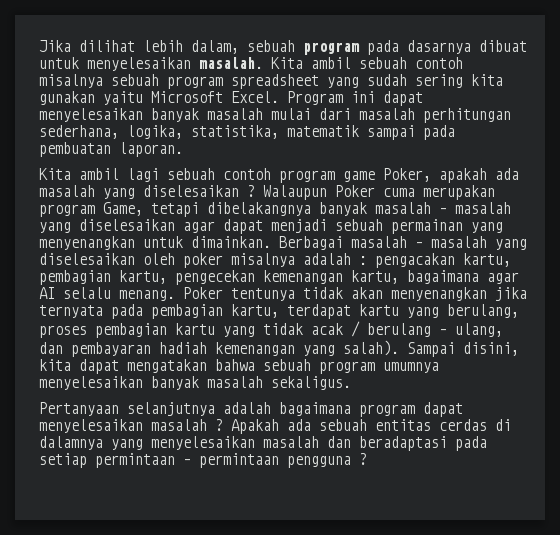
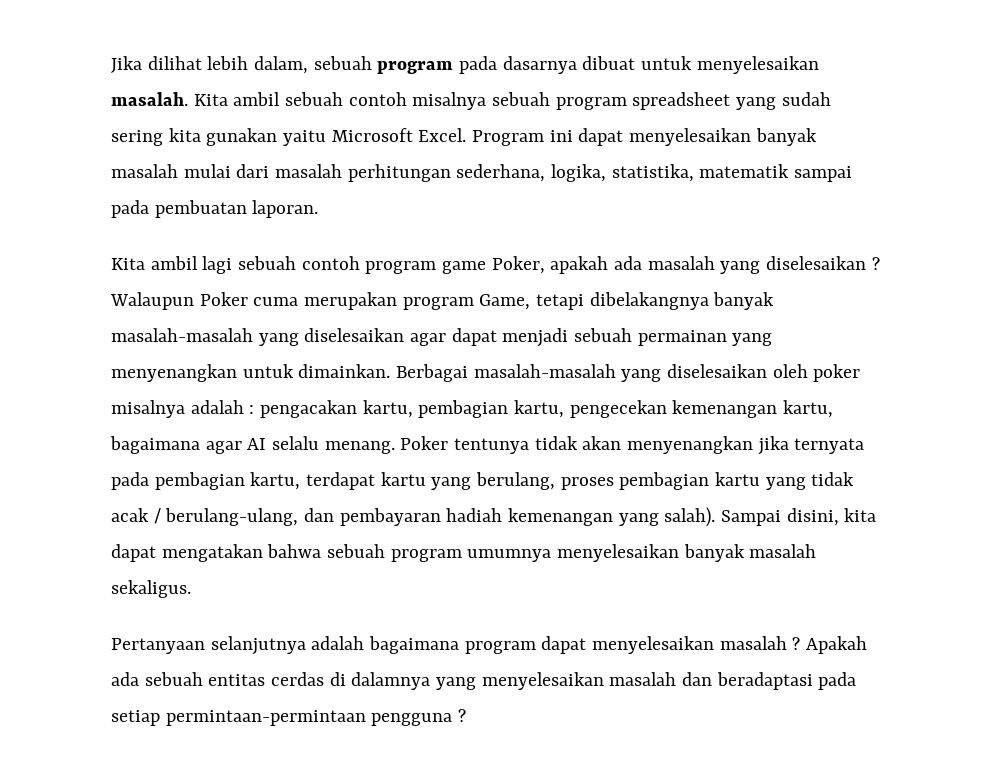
- Walaupun Poker cuma merupakan program Game, tetapi dibelakangnya banyak masalah – masalah yang diselesaikan agar dapat menjadi sebuah permainan yang menyenangkan untuk dimainkan.
+ Walaupun Poker cuma merupakan program Game, tetapi dibelakangnya banyak masalah-masalah yang diselesaikan agar dapat menjadi sebuah permainan yang menyenangkan untuk dimainkan.
- Berbagai masalah – masalah yang diselesaikan oleh poker misalnya adalah : pengacakan kartu, pembagian kartu, pengecekan kemenangan kartu, bagaimana agar AI selalu menang.
+ Berbagai masalah-masalah yang diselesaikan oleh poker misalnya adalah : pengacakan kartu, pembagian kartu, pengecekan kemenangan kartu, bagaimana agar AI selalu menang.
- Poker tentunya tidak akan menyenangkan jika ternyata pada pembagian kartu, terdapat kartu yang berulang, proses pembagian kartu yang tidak acak / berulang – ulang, dan pembayaran hadiah kemenangan yang salah).
+ Poker tentunya tidak akan menyenangkan jika ternyata pada pembagian kartu, terdapat kartu yang berulang, proses pembagian kartu yang tidak acak / berulang-ulang, dan pembayaran hadiah kemenangan yang salah).
- Apakah ada sebuah entitas cerdas di dalamnya yang menyelesaikan masalah dan beradaptasi pada setiap permintaan – permintaan pengguna ?
+ Apakah ada sebuah entitas cerdas di dalamnya yang menyelesaikan masalah dan beradaptasi pada setiap permintaan-permintaan pengguna ?

